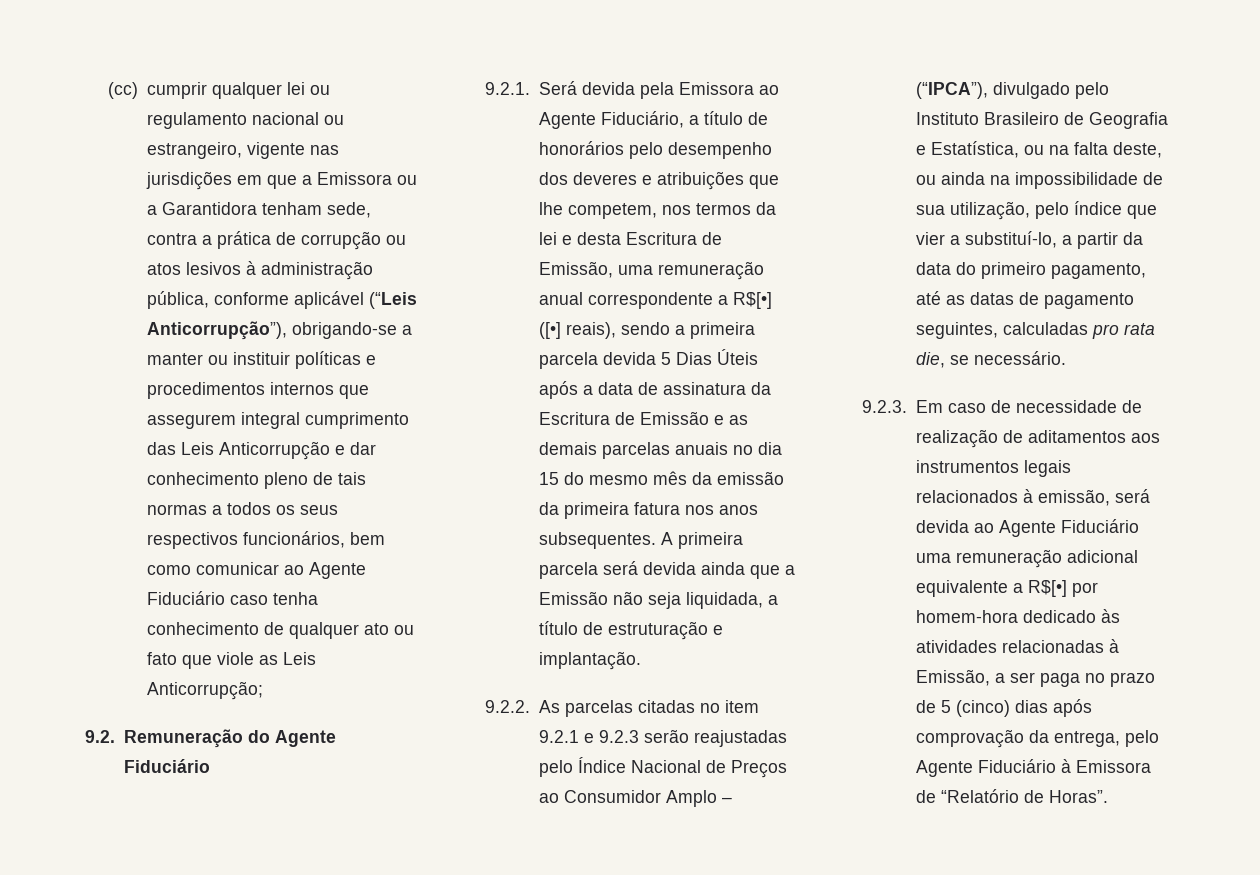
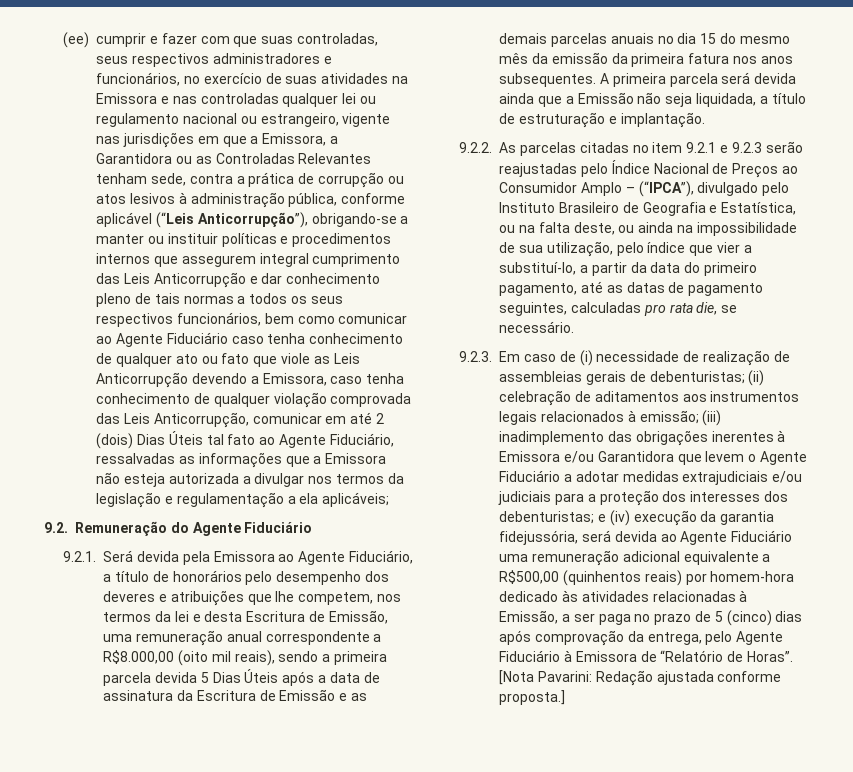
- (cc) cumprir qualquer lei ou regulamento nacional ou estrangeiro, vigente nas jurisdições em que a Emissora ou a Garantidora tenham sede, contra a prática de corrupção ou atos lesivos à administração pública, conforme aplicável (“Leis Anticorrupção”), obrigando-se a manter ou instituir políticas e procedimentos internos que assegurem integral cumprimento das Leis Anticorrupção e dar conhecimento pleno de tais normas a todos os seus respectivos funcionários, bem como comunicar ao Agente Fiduciário caso tenha conhecimento de qualquer ato ou fato que viole as Leis Anticorrupção;
+ (ee) cumprir e fazer com que suas controladas, seus respectivos administradores e funcionários, no exercício de suas atividades na Emissora e nas controladas qualquer lei ou regulamento nacional ou estrangeiro, vigente nas jurisdições em que a Emissora, a Garantidora ou as Controladas Relevantes tenham sede, contra a prática de corrupção ou atos lesivos à administração pública, conforme aplicável (“Leis Anticorrupção”), obrigando-se a manter ou instituir políticas e procedimentos internos que assegurem integral cumprimento das Leis Anticorrupção e dar conhecimento pleno de tais normas a todos os seus respectivos funcionários, bem como comunicar ao Agente Fiduciário caso tenha conhecimento de qualquer ato ou fato que viole as Leis Anticorrupção devendo a Emissora, caso tenha conhecimento de qualquer violação comprovada das Leis Anticorrupção, comunicar em até 2 (dois) Dias Úteis tal fato ao Agente Fiduciário, ressalvadas as informações que a Emissora não esteja autorizada a divulgar nos termos da legislação e regulamentação a ela aplicáveis;
- 9.2.1. Será devida pela Emissora ao Agente Fiduciário, a título de honorários pelo desempenho dos deveres e atribuições que lhe competem, nos termos da lei e desta Escritura de Emissão, uma remuneração anual correspondente a R$[•] ([•] reais), sendo a primeira parcela devida 5 Dias Úteis após a data de assinatura da Escritura de Emissão e as demais parcelas anuais no dia 15 do mesmo mês da emissão da primeira fatura nos anos subsequentes.
+ 9.2.1. Será devida pela Emissora ao Agente Fiduciário, a título de honorários pelo desempenho dos deveres e atribuições que lhe competem, nos termos da lei e desta Escritura de Emissão, uma remuneração anual correspondente a R$8.000,00 (oito mil reais), sendo a primeira parcela devida 5 Dias Úteis após a data de assinatura da Escritura de Emissão e as demais parcelas anuais no dia 15 do mesmo mês da emissão da primeira fatura nos anos subsequentes.
- 9.2.3. Em caso de necessidade de realização de aditamentos aos instrumentos legais relacionados à emissão, será devida ao Agente Fiduciário uma remuneração adicional equivalente a R$[•] por homem-hora dedicado às atividades relacionadas à Emissão, a ser paga no prazo de 5 (cinco) dias após comprovação da entrega, pelo Agente Fiduciário à Emissora de “Relatório de Horas”.
+ 9.2.3. Em caso de (i) necessidade de realização de assembleias gerais de debenturistas; (ii) celebração de aditamentos aos instrumentos legais relacionados à emissão; (iii) inadimplemento das obrigações inerentes à Emissora e/ou Garantidora que levem o Agente Fiduciário a adotar medidas extrajudiciais e/ou judiciais para a proteção dos interesses dos debenturistas; e (iv) execução da garantia fidejussória, será devida ao Agente Fiduciário uma remuneração adicional equivalente a R$500,00 (quinhentos reais) por homem-hora dedicado às atividades relacionadas à Emissão, a ser paga no prazo de 5 (cinco) dias após comprovação da entrega, pelo Agente Fiduciário à Emissora de “Relatório de Horas”.
+ [Nota Pavarini: Redação ajustada conforme proposta.]

